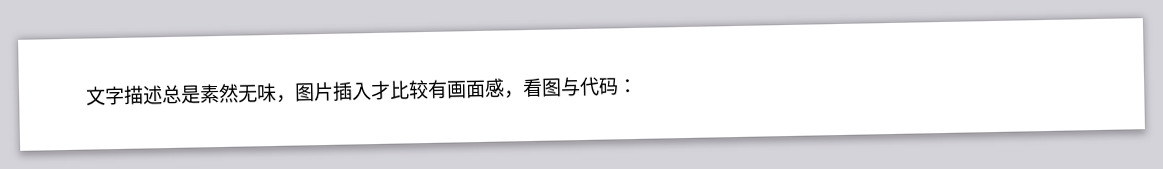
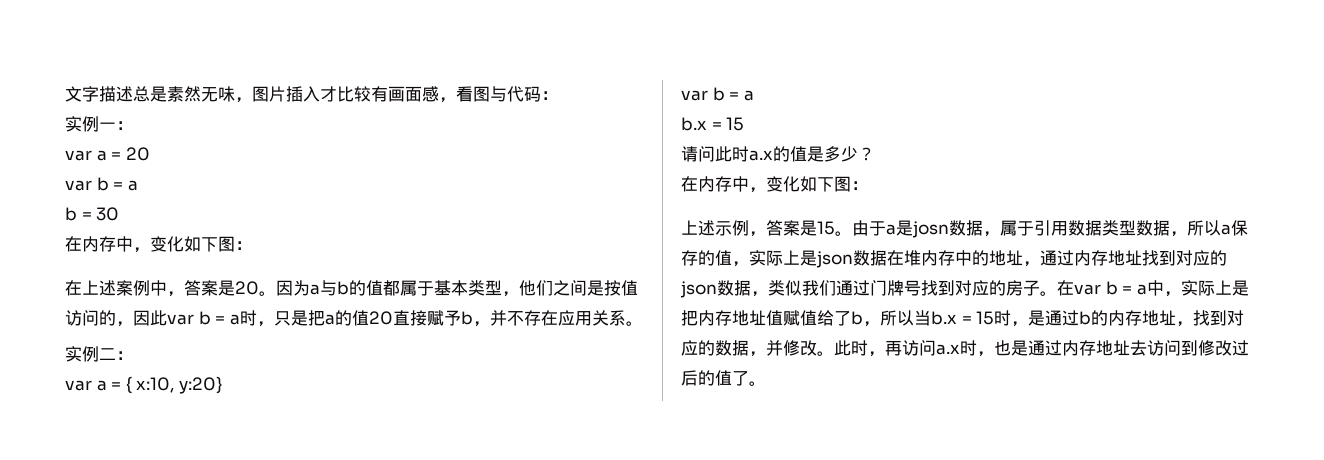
+ 实例一：
+ var a = 20
+ var b = a
+ b = 30
+ 在内存中，变化如下图：
+ 在上述案例中，答案是20。因为a与b的值都属于基本类型，他们之间是按值访问的，因此var b = a时，只是把a的值20直接赋予b，并不存在应用关系。
+ 实例二：
+ var a = { x:10, y:20}
+ var b = a
+ b.x = 15
+ 请问此时a.x的值是多少？
+ 在内存中，变化如下图：
+ 上述示例，答案是15。由于a是josn数据，属于引用数据类型数据，所以a保存的值，实际上是json数据在堆内存中的地址，通过内存地址找到对应的json数据，类似我们通过门牌号找到对应的房子。在var b = a中，实际上是把内存地址值赋值给了b，所以当b.x = 15时，是通过b的内存地址，找到对应的数据，并修改。此时，再访问a.x时，也是通过内存地址去访问到修改过后的值了。

